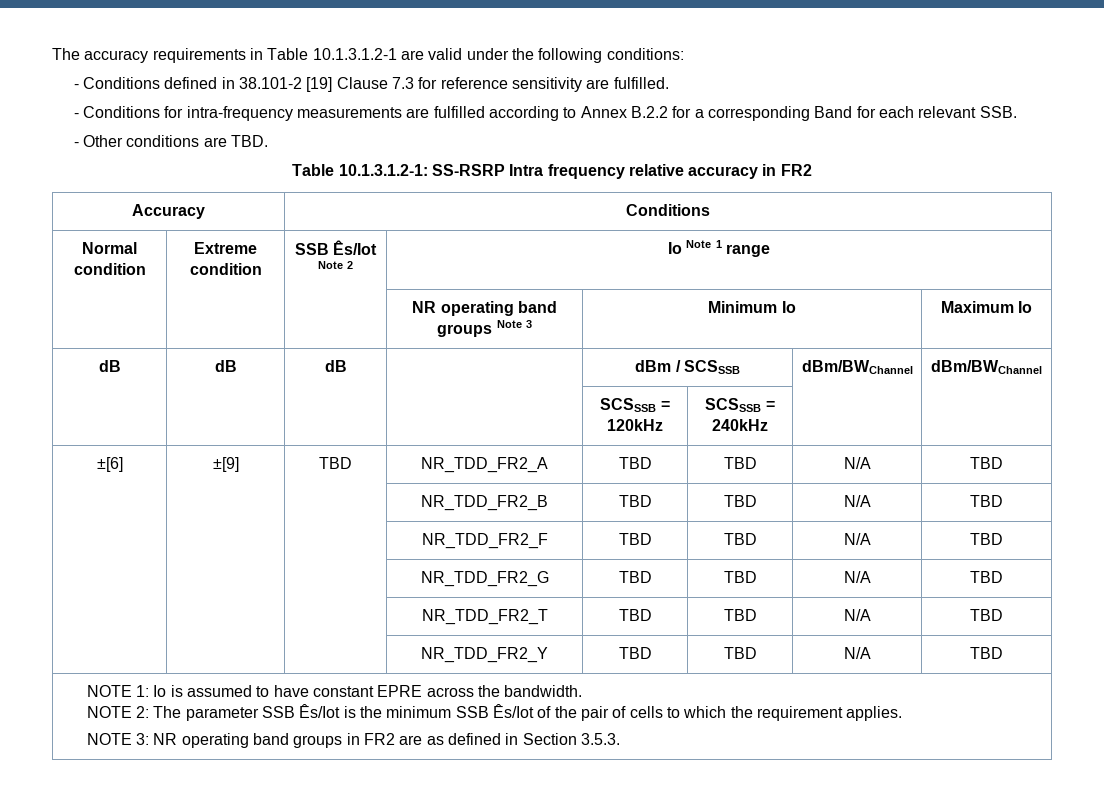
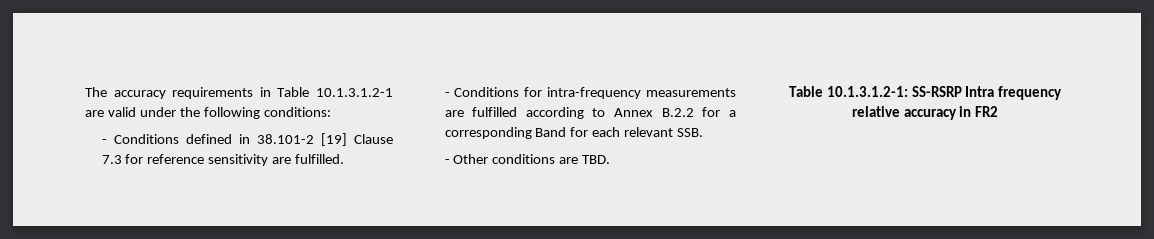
- Accuracy | Conditions
- Normal condition | Extreme condition | SSB Ês/Iot Note 2 | Io Note 1 range
- | | | NR operating band groups Note 3 | Minimum Io | Maximum Io
- dB | dB | dB | | dBm / SCSSSB | dBm/BWChannel | dBm/BWChannel
- | | | | SCSSSB = 120kHz | SCSSSB = 240kHz | |
- ±[6] | ±[9] | TBD | NR_TDD_FR2_A | TBD | TBD | N/A | TBD
- | | | NR_TDD_FR2_B | TBD | TBD | N/A | TBD
- | | | NR_TDD_FR2_F | TBD | TBD | N/A | TBD
- | | | NR_TDD_FR2_G | TBD | TBD | N/A | TBD
- | | | NR_TDD_FR2_T | TBD | TBD | N/A | TBD
- | | | NR_TDD_FR2_Y | TBD | TBD | N/A | TBD
- NOTE 1: Io is assumed to have constant EPRE across the bandwidth.
- NOTE 2: The parameter SSB Ês/Iot is the minimum SSB Ês/Iot of the pair of cells to which the requirement applies.
- NOTE 3: NR operating band groups in FR2 are as defined in Section 3.5.3.

